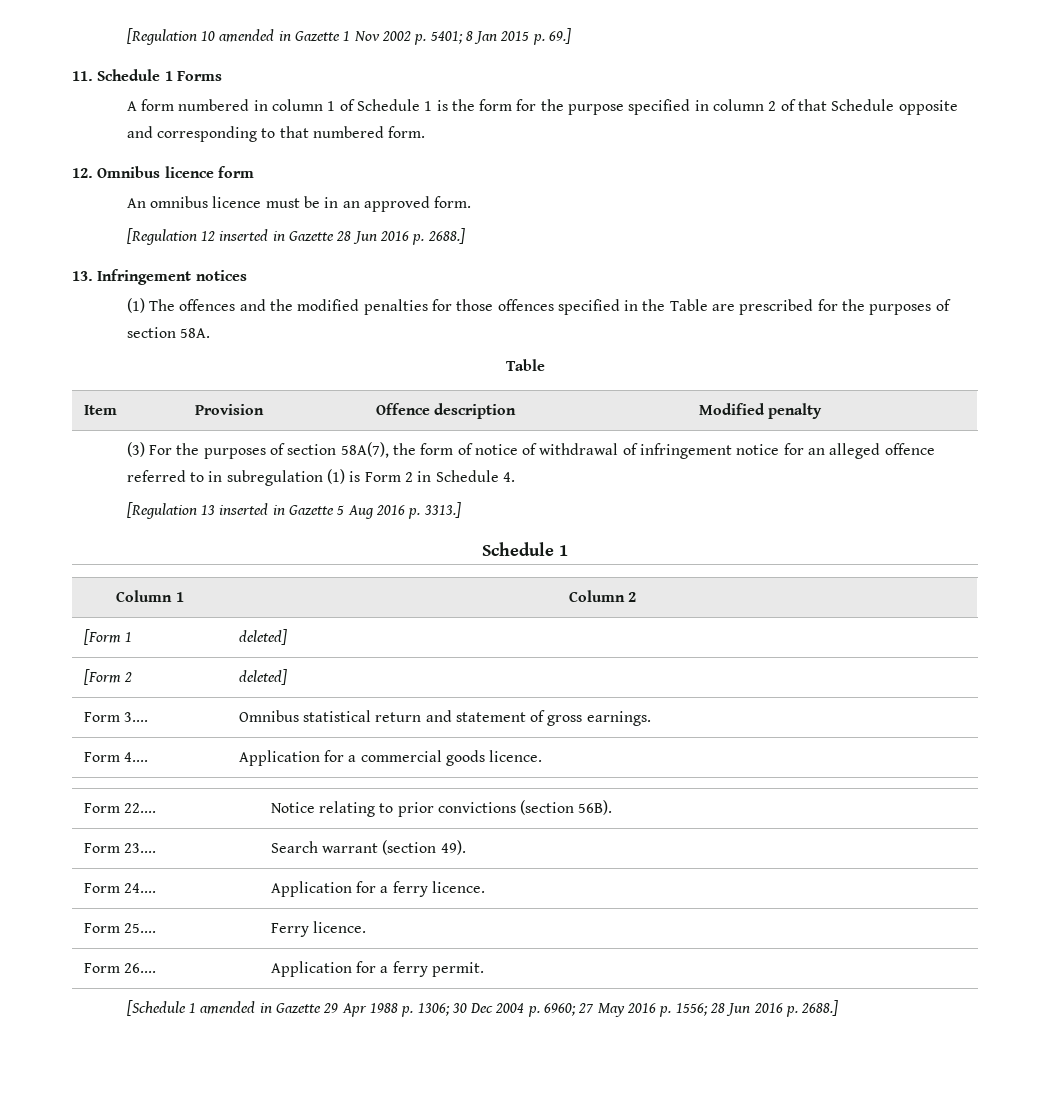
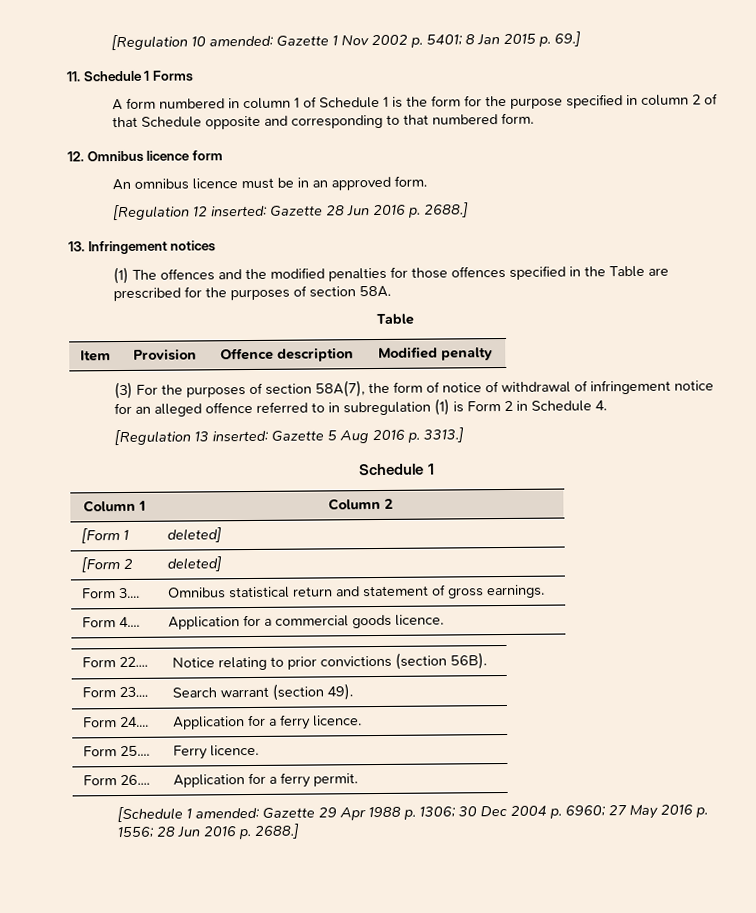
- [Regulation 10 amended in Gazette 1 Nov 2002 p. 5401; 8 Jan 2015 p. 69.]
+ [Regulation 10 amended: Gazette 1 Nov 2002 p. 5401; 8 Jan 2015 p. 69.]
- [Regulation 12 inserted in Gazette 28 Jun 2016 p. 2688.]
+ [Regulation 12 inserted: Gazette 28 Jun 2016 p. 2688.]
- [Regulation 13 inserted in Gazette 5 Aug 2016 p. 3313.]
+ [Regulation 13 inserted: Gazette 5 Aug 2016 p. 3313.]
- [Schedule 1 amended in Gazette 29 Apr 1988 p. 1306; 30 Dec 2004 p. 6960; 27 May 2016 p. 1556; 28 Jun 2016 p. 2688.]
+ [Schedule 1 amended: Gazette 29 Apr 1988 p. 1306; 30 Dec 2004 p. 6960; 27 May 2016 p. 1556; 28 Jun 2016 p. 2688.]

